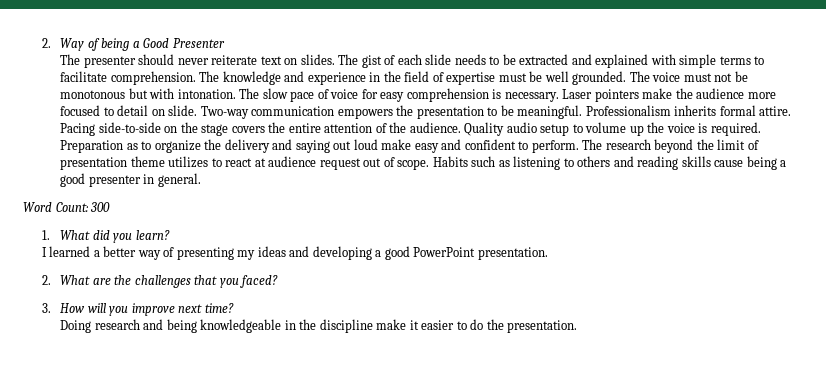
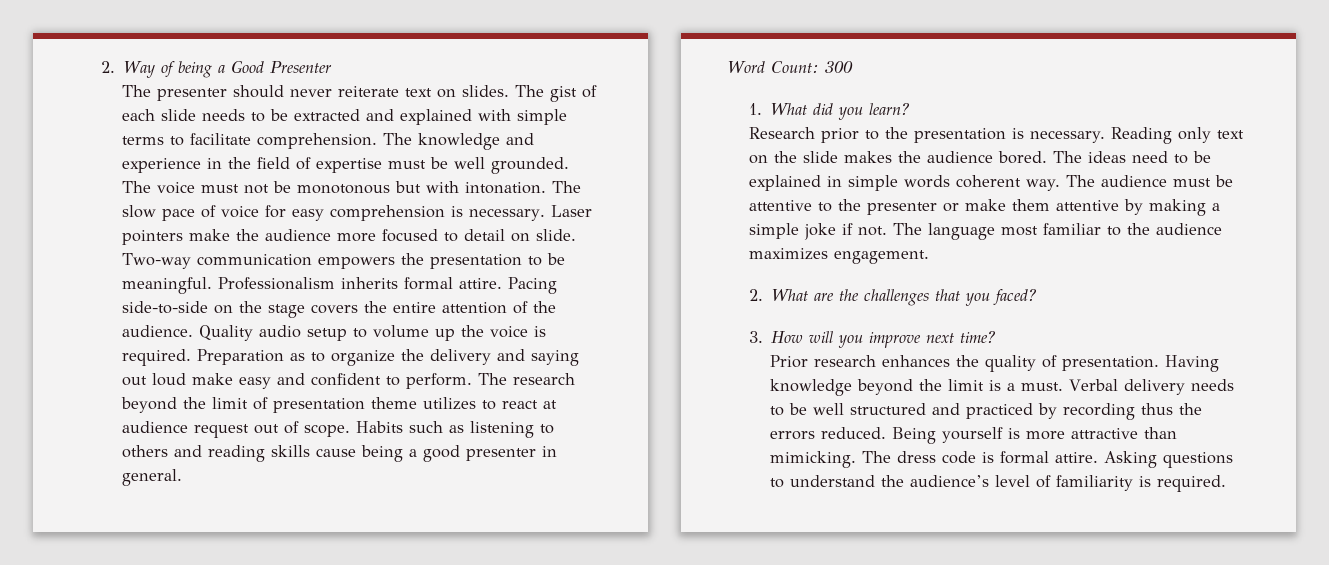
- I learned a better way of presenting my ideas and developing a good PowerPoint presentation.
+ Research prior to the presentation is necessary. Reading only text on the slide makes the audience bored. The ideas need to be explained in simple words coherent way. The audience must be attentive to the presenter or make them attentive by making a simple joke if not. The language most familiar to the audience maximizes engagement.
- Doing research and being knowledgeable in the discipline make it easier to do the presentation.
+ Prior research enhances the quality of presentation. Having knowledge beyond the limit is a must. Verbal delivery needs to be well structured and practiced by recording thus the errors reduced. Being yourself is more attractive than mimicking. The dress code is formal attire. Asking questions to understand the audience’s level of familiarity is required.

